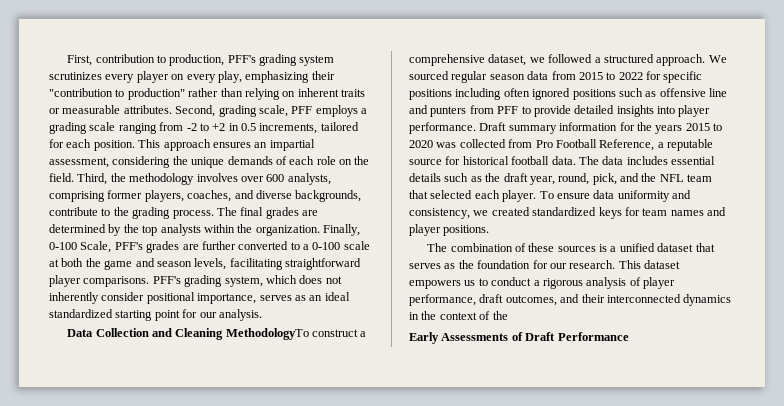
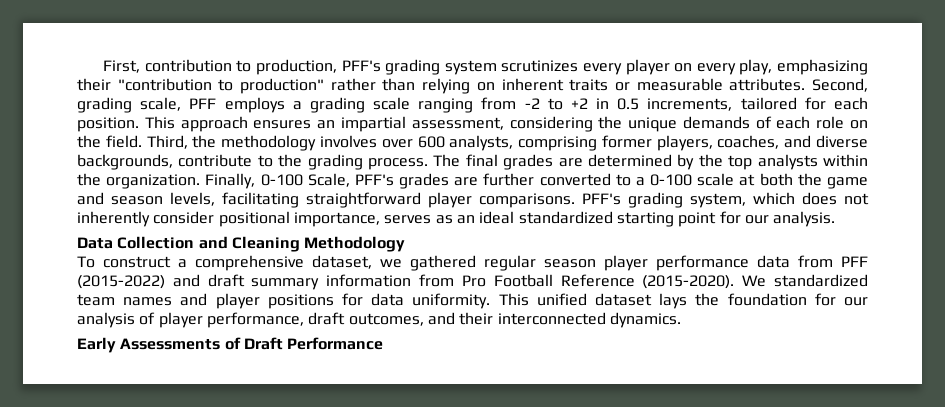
- Data Collection and Cleaning MethodologyTo construct a comprehensive dataset, we followed a structured approach. We sourced regular season data from 2015 to 2022 for specific positions including often ignored positions such as offensive line and punters from PFF to provide detailed insights into player performance. Draft summary information for the years 2015 to 2020 was collected from Pro Football Reference, a reputable source for historical football data. The data includes essential details such as the draft year, round, pick, and the NFL team that selected each player. To ensure data uniformity and consistency, we created standardized keys for team names and player positions.
- The combination of these sources is a unified dataset that serves as the foundation for our research. This dataset empowers us to conduct a rigorous analysis of player performance, draft outcomes, and their interconnected dynamics in the context of the
+ Data Collection and Cleaning Methodology
+ To construct a comprehensive dataset, we gathered regular season player performance data from PFF (2015-2022) and draft summary information from Pro Football Reference (2015-2020). We standardized team names and player positions for data uniformity. This unified dataset lays the foundation for our analysis of player performance, draft outcomes, and their interconnected dynamics.

